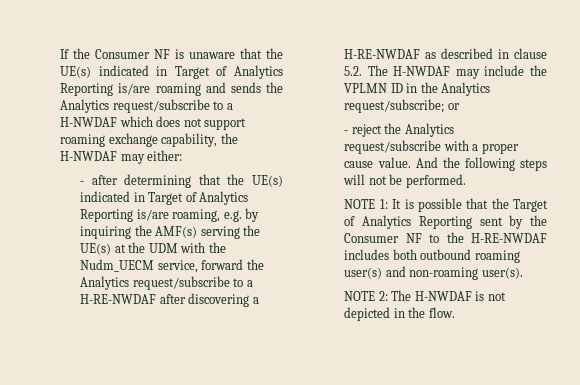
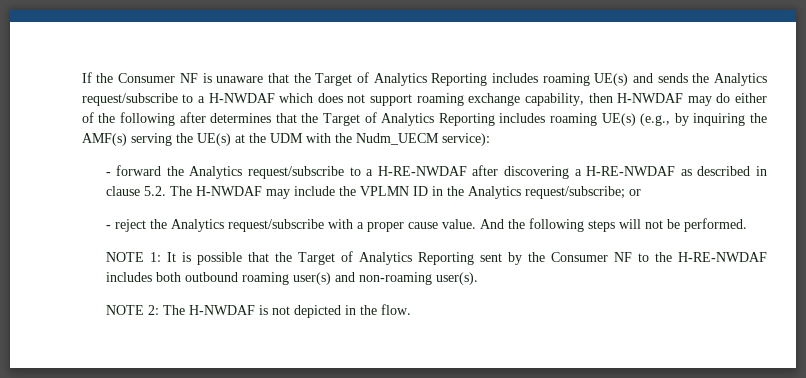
- If the Consumer NF is unaware that the UE(s) indicated in Target of Analytics Reporting is/are roaming and sends the Analytics request/subscribe to a H-NWDAF which does not support roaming exchange capability, the H-NWDAF may either:
- - after determining that the UE(s) indicated in Target of Analytics Reporting is/are roaming, e.g. by inquiring the AMF(s) serving the UE(s) at the UDM with the Nudm_UECM service, forward the Analytics request/subscribe to a H-RE-NWDAF after discovering a H-RE-NWDAF as described in clause 5.2. The H-NWDAF may include the VPLMN ID in the Analytics request/subscribe;
+ If the Consumer NF is unaware that the Target of Analytics Reporting includes roaming UE(s) and sends the Analytics request/subscribe to a H-NWDAF which does not support roaming exchange capability, then H-NWDAF may do either of the following after determines that the Target of Analytics Reporting includes roaming UE(s) (e.g., by inquiring the AMF(s) serving the UE(s) at the UDM with the Nudm_UECM service):
+ - forward the Analytics request/subscribe to a H-RE-NWDAF after discovering a H-RE-NWDAF as described in clause 5.2. The H-NWDAF may include the VPLMN ID in the Analytics request/subscribe;

